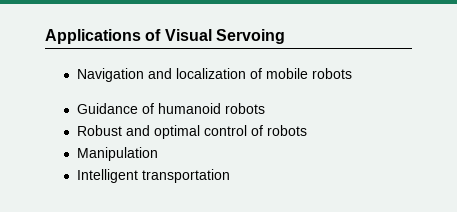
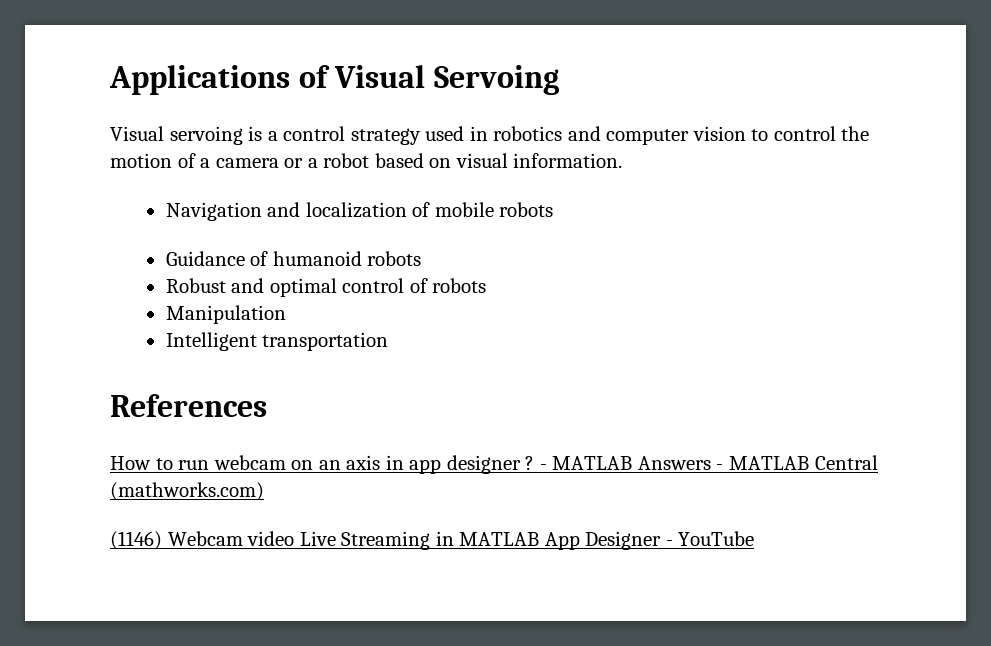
+ Visual servoing is a control strategy used in robotics and computer vision to control the motion of a camera or a robot based on visual information.
+ References
+ How to run webcam on an axis in app designer ? - MATLAB Answers - MATLAB Central (mathworks.com)
+ (1146) Webcam video Live Streaming in MATLAB App Designer - YouTube

